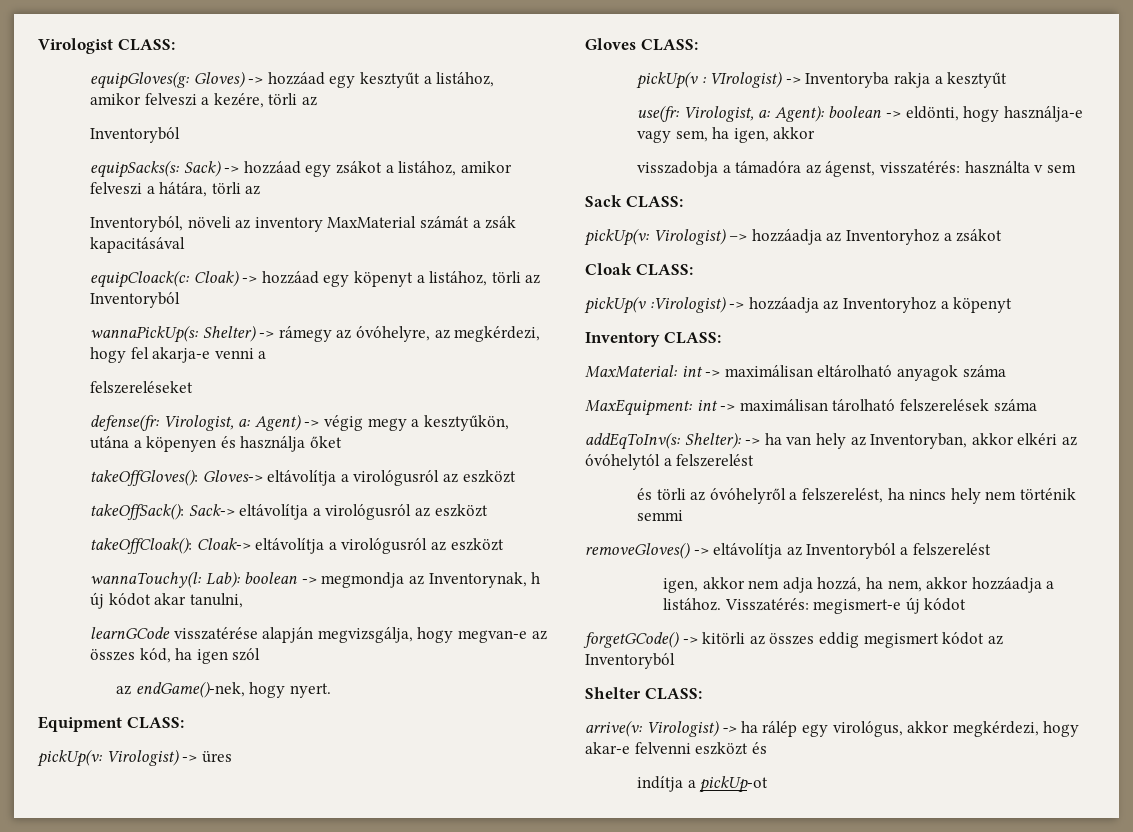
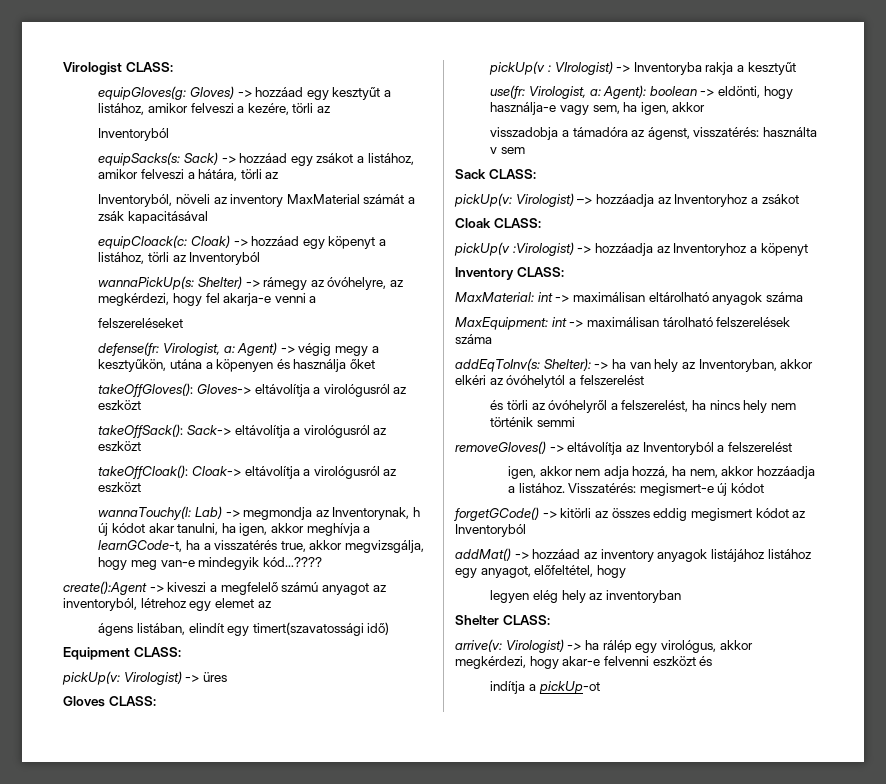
- wannaTouchy(l: Lab): boolean -> megmondja az Inventorynak, h új kódot akar tanulni,
- learnGCode visszatérése alapján megvizsgálja, hogy megvan-e az összes kód, ha igen szól
- az endGame()-nek, hogy nyert.
+ wannaTouchy(l: Lab) -> megmondja az Inventorynak, h új kódot akar tanulni, ha igen, akkor meghívja a learnGCode-t, ha a visszatérés true, akkor megvizsgálja, hogy meg van-e mindegyik kód…????
+ create():Agent -> kiveszi a megfelelő számú anyagot az inventoryból, létrehoz egy elemet az
+ ágens listában, elindít egy timert(szavatossági idő)
+ addMat() -> hozzáad az inventory anyagok listájához listához egy anyagot, előfeltétel, hogy
+ legyen elég hely az inventoryban

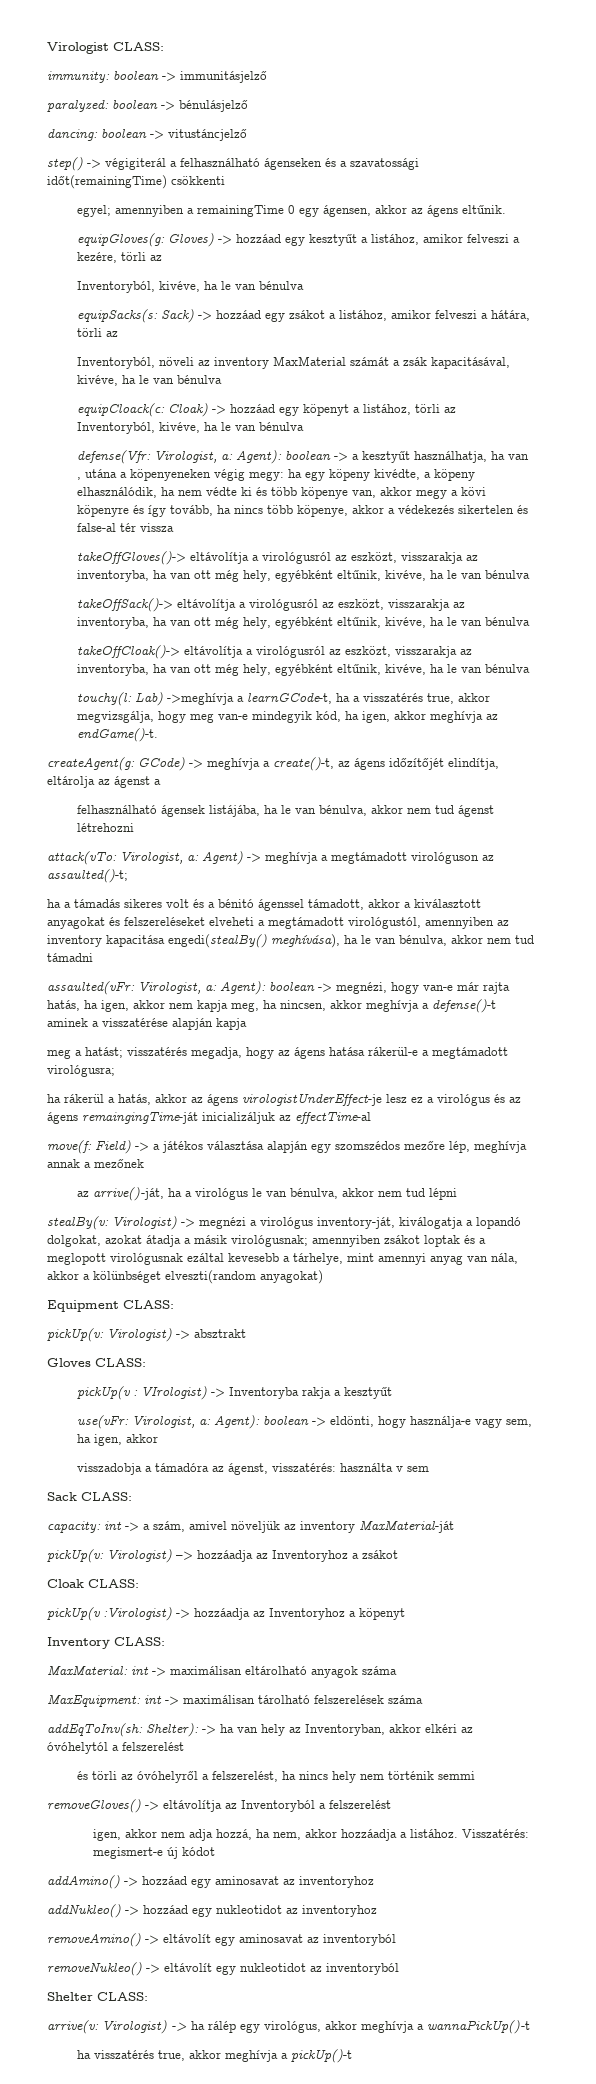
+ immunity: boolean -> immunitásjelző
+ paralyzed: boolean -> bénulásjelző
+ dancing: boolean -> vitustáncjelző
+ step() -> végigiterál a felhasználható ágenseken és a szavatossági időt(remainingTime) csökkenti
+ egyel; amennyiben a remainingTime 0 egy ágensen, akkor az ágens eltűnik.
  equipGloves(g: Gloves) -> hozzáad egy kesztyűt a listához, amikor felveszi a kezére, törli az
- Inventoryból
+ Inventoryból, kivéve, ha le van bénulva
- Inventoryból, növeli az inventory MaxMaterial számát a zsák kapacitásával
+ Inventoryból, növeli az inventory MaxMaterial számát a zsák kapacitásával, kivéve, ha le van bénulva
- equipCloack(c: Cloak) -> hozzáad egy köpenyt a listához, törli az Inventoryból
- wannaPickUp(s: Shelter) -> rámegy az óvóhelyre, az megkérdezi, hogy fel akarja-e venni a
- felszereléseket
- defense(fr: Virologist, a: Agent) -> végig megy a kesztyűkön, utána a köpenyen és használja őket
- takeOffGloves(): Gloves-> eltávolítja a virológusról az eszközt
- takeOffSack(): Sack-> eltávolítja a virológusról az eszközt
- takeOffCloak(): Cloak-> eltávolítja a virológusról az eszközt
- wannaTouchy(l: Lab) -> megmondja az Inventorynak, h új kódot akar tanulni, ha igen, akkor meghívja a learnGCode-t, ha a visszatérés true, akkor megvizsgálja, hogy meg van-e mindegyik kód…????
- create():Agent -> kiveszi a megfelelő számú anyagot az inventoryból, létrehoz egy elemet az
- ágens listában, elindít egy timert(szavatossági idő)
+ equipCloack(c: Cloak) -> hozzáad egy köpenyt a listához, törli az Inventoryból, kivéve, ha le van bénulva
+ defense(Vfr: Virologist, a: Agent): boolean -> a kesztyűt használhatja, ha van , utána a köpenyeneken végig megy: ha egy köpeny kivédte, a köpeny elhasználódik, ha nem védte ki és több köpenye van, akkor megy a kövi köpenyre és így tovább, ha nincs több köpenye, akkor a védekezés sikertelen és false-al tér vissza
+ takeOffGloves()-> eltávolítja a virológusról az eszközt, visszarakja az inventoryba, ha van ott még hely, egyébként eltűnik, kivéve, ha le van bénulva
+ takeOffSack()-> eltávolítja a virológusról az eszközt, visszarakja az inventoryba, ha van ott még hely, egyébként eltűnik, kivéve, ha le van bénulva
+ takeOffCloak()-> eltávolítja a virológusról az eszközt, visszarakja az inventoryba, ha van ott még hely, egyébként eltűnik, kivéve, ha le van bénulva
+ touchy(l: Lab) ->meghívja a learnGCode-t, ha a visszatérés true, akkor megvizsgálja, hogy meg van-e mindegyik kód, ha igen, akkor meghívja az endGame()-t.
+ createAgent(g: GCode) -> meghívja a create()-t, az ágens időzítőjét elindítja, eltárolja az ágenst a
+ felhasználható ágensek listájába, ha le van bénulva, akkor nem tud ágenst létrehozni
+ attack(vTo: Virologist, a: Agent) -> meghívja a megtámadott virológuson az assaulted()-t;
+ ha a támadás sikeres volt és a bénitó ágenssel támadott, akkor a kiválasztott anyagokat és felszereléseket elveheti a megtámadott virológustól, amennyiben az inventory kapacitása engedi(stealBy() meghívása), ha le van bénulva, akkor nem tud támadni
+ assaulted(vFr: Virologist, a: Agent): boolean -> megnézi, hogy van-e már rajta hatás, ha igen, akkor nem kapja meg, ha nincsen, akkor meghívja a defense()-t aminek a visszatérése alapján kapja
+ meg a hatást; visszatérés megadja, hogy az ágens hatása rákerül-e a megtámadott virológusra;
+ ha rákerül a hatás, akkor az ágens virologistUnderEffect-je lesz ez a virológus és az ágens remaingingTime-ját inicializáljuk az effectTime-al
+ move(f: Field) -> a játékos választása alapján egy szomszédos mezőre lép, meghívja annak a mezőnek
+ az arrive()-ját, ha a virológus le van bénulva, akkor nem tud lépni
+ stealBy(v: Virologist) -> megnézi a virológus inventory-ját, kiválogatja a lopandó dolgokat, azokat átadja a másik virológusnak; amennyiben zsákot loptak és a meglopott virológusnak ezáltal kevesebb a tárhelye, mint amennyi anyag van nála, akkor a kölünbséget elveszti(random anyagokat)
- pickUp(v: Virologist) -> üres
+ pickUp(v: Virologist) -> absztrakt
- use(fr: Virologist, a: Agent): boolean -> eldönti, hogy használja-e vagy sem, ha igen, akkor
+ use(vFr: Virologist, a: Agent): boolean -> eldönti, hogy használja-e vagy sem, ha igen, akkor
+ capacity: int -> a szám, amivel növeljük az inventory MaxMaterial-ját
- addEqToInv(s: Shelter): -> ha van hely az Inventoryban, akkor elkéri az óvóhelytól a felszerelést
+ addEqToInv(sh: Shelter): -> ha van hely az Inventoryban, akkor elkéri az óvóhelytól a felszerelést
- forgetGCode() -> kitörli az összes eddig megismert kódot az Inventoryból
- addMat() -> hozzáad az inventory anyagok listájához listához egy anyagot, előfeltétel, hogy
- legyen elég hely az inventoryban
+ addAmino() -> hozzáad egy aminosavat az inventoryhoz
+ addNukleo() -> hozzáad egy nukleotidot az inventoryhoz
+ removeAmino() -> eltávolít egy aminosavat az inventoryból
+ removeNukleo() -> eltávolít egy nukleotidot az inventoryból
- arrive(v: Virologist) -> ha rálép egy virológus, akkor megkérdezi, hogy akar-e felvenni eszközt és
- indítja a pickUp-ot
+ arrive(v: Virologist) -> ha rálép egy virológus, akkor meghívja a wannaPickUp()-t
+ ha visszatérés true, akkor meghívja a pickUp()-t

